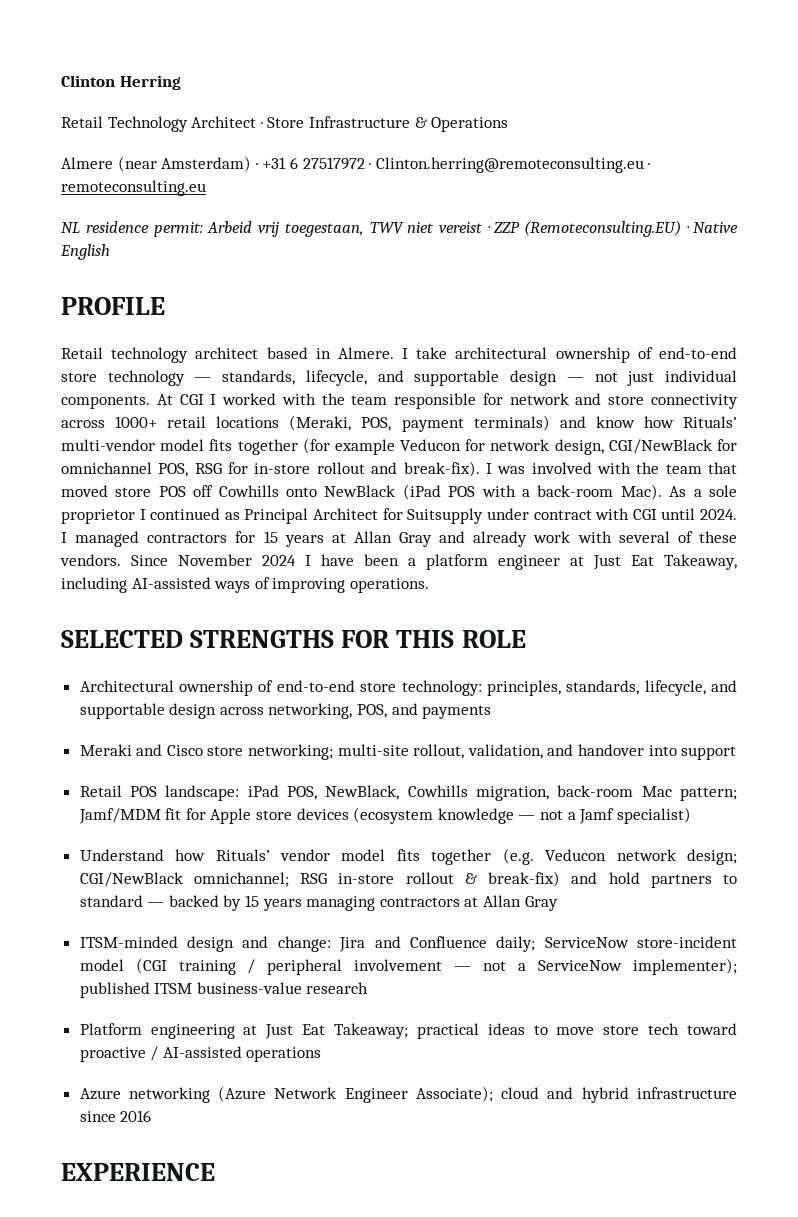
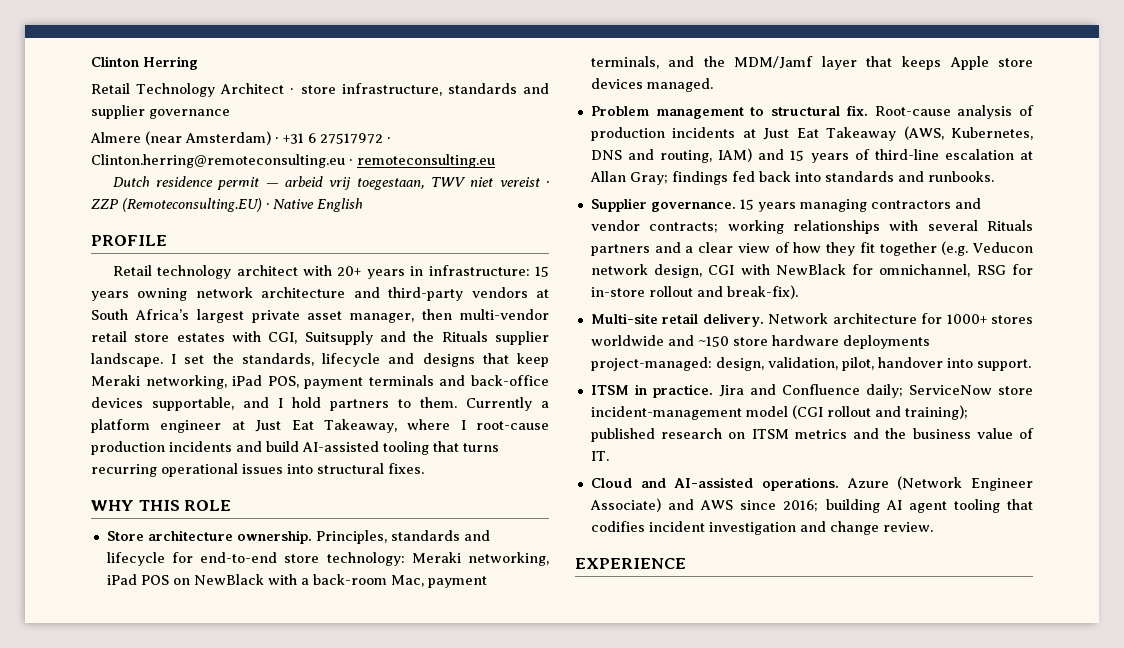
- Retail Technology Architect · Store Infrastructure & Operations
+ Retail Technology Architect · store infrastructure, standards and supplier governance
- NL residence permit: Arbeid vrij toegestaan, TWV niet vereist · ZZP (Remoteconsulting.EU) · Native English
+ Dutch residence permit — arbeid vrij toegestaan, TWV niet vereist · ZZP (Remoteconsulting.EU) · Native English
- Retail technology architect based in Almere. I take architectural ownership of end-to-end store technology — standards, lifecycle, and supportable design — not just individual components. At CGI I worked with the team responsible for network and store connectivity across 1000+ retail locations (Meraki, POS, payment terminals) and know how Rituals’ multi-vendor model fits together (for example Veducon for network design, CGI/NewBlack for omnichannel POS, RSG for in-store rollout and break-fix). I was involved with the team that moved store POS off Cowhills onto NewBlack (iPad POS with a back-room Mac). As a sole proprietor I continued as Principal Architect for Suitsupply under contract with CGI until 2024. I managed contractors for 15 years at Allan Gray and already work with several of these vendors. Since November 2024 I have been a platform engineer at Just Eat Takeaway, including AI-assisted ways of improving operations.
- SELECTED STRENGTHS FOR THIS ROLE
- Architectural ownership of end-to-end store technology: principles, standards, lifecycle, and supportable design across networking, POS, and payments
- Meraki and Cisco store networking; multi-site rollout, validation, and handover into support
- Retail POS landscape: iPad POS, NewBlack, Cowhills migration, back-room Mac pattern; Jamf/MDM fit for Apple store devices (ecosystem knowledge — not a Jamf specialist)
- Understand how Rituals’ vendor model fits together (e.g. Veducon network design; CGI/NewBlack omnichannel; RSG in-store rollout & break-fix) and hold partners to standard — backed by 15 years managing contractors at Allan Gray
- ITSM-minded design and change: Jira and Confluence daily; ServiceNow store-incident model (CGI training / peripheral involvement — not a ServiceNow implementer); published ITSM business-value research
- Platform engineering at Just Eat Takeaway; practical ideas to move store tech toward proactive / AI-assisted operations
- Azure networking (Azure Network Engineer Associate); cloud and hybrid infrastructure since 2016
+ Retail technology architect with 20+ years in infrastructure: 15 years owning network architecture and third-party vendors at South Africa’s largest private asset manager, then multi-vendor retail store estates with CGI, Suitsupply and the Rituals supplier landscape. I set the standards, lifecycle and designs that keep Meraki networking, iPad POS, payment terminals and back-office devices supportable, and I hold partners to them. Currently a platform engineer at Just Eat Takeaway, where I root-cause production incidents and build AI-assisted tooling that turns recurring operational issues into structural fixes.
+ WHY THIS ROLE
+ Store architecture ownership. Principles, standards and lifecycle for end-to-end store technology: Meraki networking, iPad POS on NewBlack with a back-room Mac, payment terminals, and the MDM/Jamf layer that keeps Apple store devices managed.
+ Problem management to structural fix. Root-cause analysis of production incidents at Just Eat Takeaway (AWS, Kubernetes, DNS and routing, IAM) and 15 years of third-line escalation at Allan Gray; findings fed back into standards and runbooks.
+ Supplier governance. 15 years managing contractors and vendor contracts; working relationships with several Rituals partners and a clear view of how they fit together (e.g. Veducon network design, CGI with NewBlack for omnichannel, RSG for in-store rollout and break-fix).
+ Multi-site retail delivery. Network architecture for 1000+ stores worldwide and ~150 store hardware deployments project-managed: design, validation, pilot, handover into support.
+ ITSM in practice. Jira and Confluence daily; ServiceNow store incident-management model (CGI rollout and training); published research on ITSM metrics and the business value of IT.
+ Cloud and AI-assisted operations. Azure (Network Engineer Associate) and AWS since 2016; building AI agent tooling that codifies incident investigation and change review.

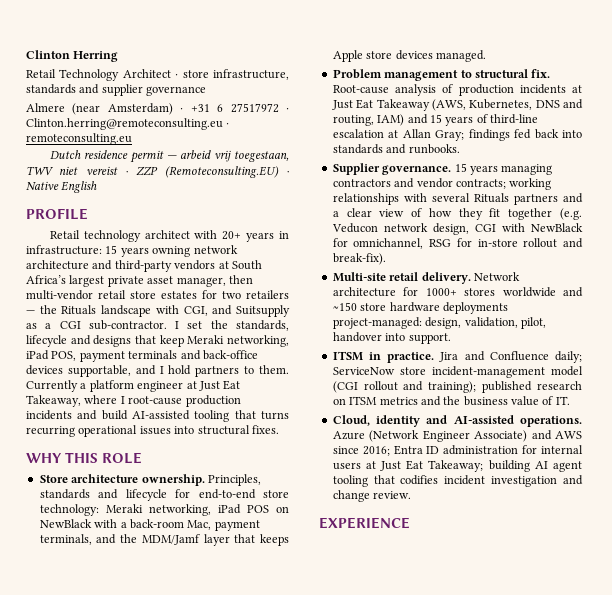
- Retail technology architect with 20+ years in infrastructure: 15 years owning network architecture and third-party vendors at South Africa’s largest private asset manager, then multi-vendor retail store estates with CGI, Suitsupply and the Rituals supplier landscape.
+ Retail technology architect with 20+ years in infrastructure: 15 years owning network architecture and third-party vendors at South Africa’s largest private asset manager, then multi-vendor retail store estates for two retailers — the Rituals landscape with CGI, and Suitsupply as a CGI sub-contractor.
- Cloud and AI-assisted operations.
+ Cloud, identity and AI-assisted operations.
- Azure (Network Engineer Associate) and AWS since 2016; building AI agent tooling that codifies incident investigation and change review.
+ Azure (Network Engineer Associate) and AWS since 2016; Entra ID administration for internal users at Just Eat Takeaway; building AI agent tooling that codifies incident investigation and change review.

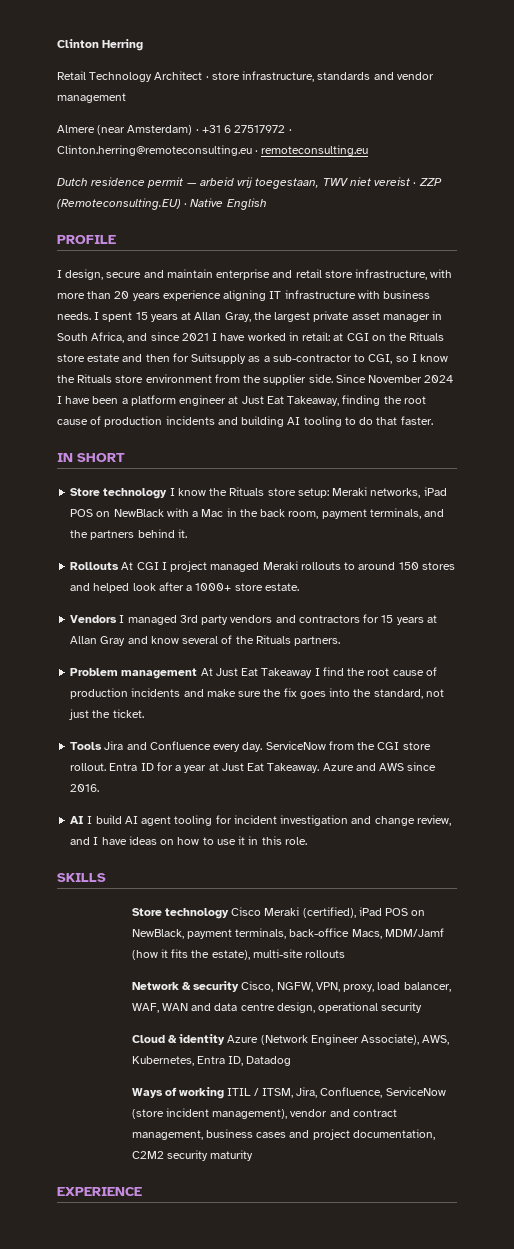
- Retail Technology Architect · store infrastructure, standards and supplier governance
+ Retail Technology Architect · store infrastructure, standards and vendor management
- Retail technology architect with 20+ years in infrastructure: 15 years owning network architecture and third-party vendors at South Africa’s largest private asset manager, then multi-vendor retail store estates for two retailers — the Rituals landscape with CGI, and Suitsupply as a CGI sub-contractor. I set the standards, lifecycle and designs that keep Meraki networking, iPad POS, payment terminals and back-office devices supportable, and I hold partners to them. Currently a platform engineer at Just Eat Takeaway, where I root-cause production incidents and build AI-assisted tooling that turns recurring operational issues into structural fixes.
- WHY THIS ROLE
- Store architecture ownership. Principles, standards and lifecycle for end-to-end store technology: Meraki networking, iPad POS on NewBlack with a back-room Mac, payment terminals, and the MDM/Jamf layer that keeps Apple store devices managed.
- Problem management to structural fix. Root-cause analysis of production incidents at Just Eat Takeaway (AWS, Kubernetes, DNS and routing, IAM) and 15 years of third-line escalation at Allan Gray; findings fed back into standards and runbooks.
- Supplier governance. 15 years managing contractors and vendor contracts; working relationships with several Rituals partners and a clear view of how they fit together (e.g. Veducon network design, CGI with NewBlack for omnichannel, RSG for in-store rollout and break-fix).
- Multi-site retail delivery. Network architecture for 1000+ stores worldwide and ~150 store hardware deployments project-managed: design, validation, pilot, handover into support.
- ITSM in practice. Jira and Confluence daily; ServiceNow store incident-management model (CGI rollout and training); published research on ITSM metrics and the business value of IT.
- Cloud, identity and AI-assisted operations. Azure (Network Engineer Associate) and AWS since 2016; Entra ID administration for internal users at Just Eat Takeaway; building AI agent tooling that codifies incident investigation and change review.
+ I design, secure and maintain enterprise and retail store infrastructure, with more than 20 years experience aligning IT infrastructure with business needs. I spent 15 years at Allan Gray, the largest private asset manager in South Africa, and since 2021 I have worked in retail: at CGI on the Rituals store estate and then for Suitsupply as a sub-contractor to CGI, so I know the Rituals store environment from the supplier side. Since November 2024 I have been a platform engineer at Just Eat Takeaway, finding the root cause of production incidents and building AI tooling to do that faster.
+ IN SHORT
+ Store technology I know the Rituals store setup: Meraki networks, iPad POS on NewBlack with a Mac in the back room, payment terminals, and the partners behind it.
+ Rollouts At CGI I project managed Meraki rollouts to around 150 stores and helped look after a 1000+ store estate.
+ Vendors I managed 3rd party vendors and contractors for 15 years at Allan Gray and know several of the Rituals partners.
+ Problem management At Just Eat Takeaway I find the root cause of production incidents and make sure the fix goes into the standard, not just the ticket.
+ Tools Jira and Confluence every day. ServiceNow from the CGI store rollout. Entra ID for a year at Just Eat Takeaway. Azure and AWS since 2016.
+ AI I build AI agent tooling for incident investigation and change review, and I have ideas on how to use it in this role.
+ SKILLS
+ Store technology Cisco Meraki (certified), iPad POS on NewBlack, payment terminals, back-office Macs, MDM/Jamf (how it fits the estate), multi-site rollouts
+ Network & security Cisco, NGFW, VPN, proxy, load balancer, WAF, WAN and data centre design, operational security
+ Cloud & identity Azure (Network Engineer Associate), AWS, Kubernetes, Entra ID, Datadog
+ Ways of working ITIL / ITSM, Jira, Confluence, ServiceNow (store incident management), vendor and contract management, business cases and project documentation, C2M2 security maturity

